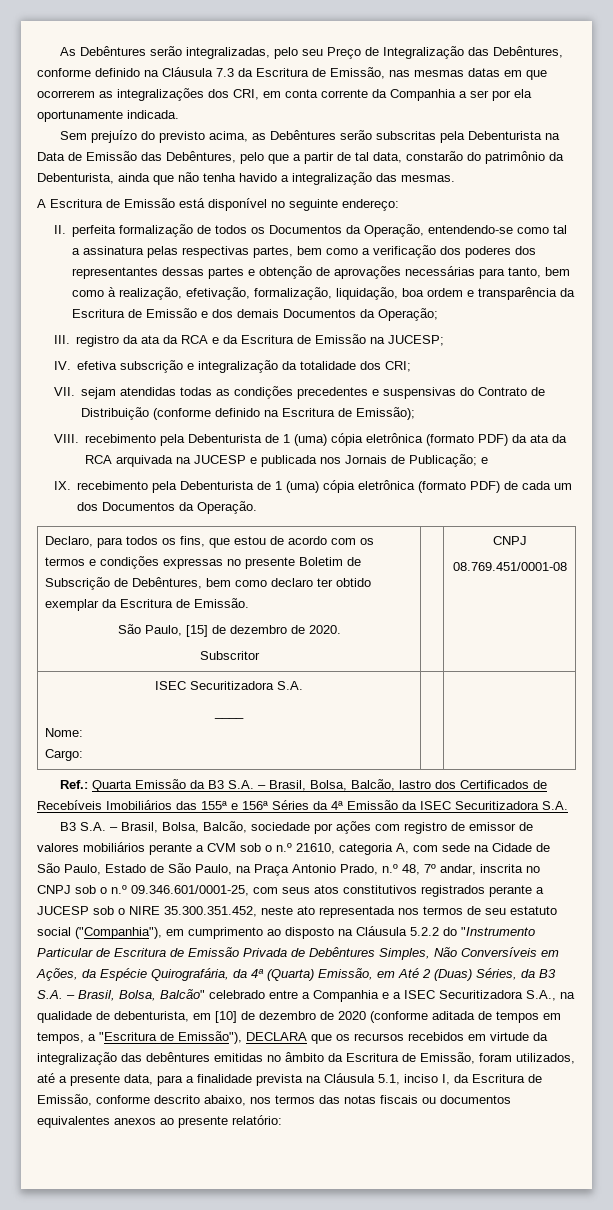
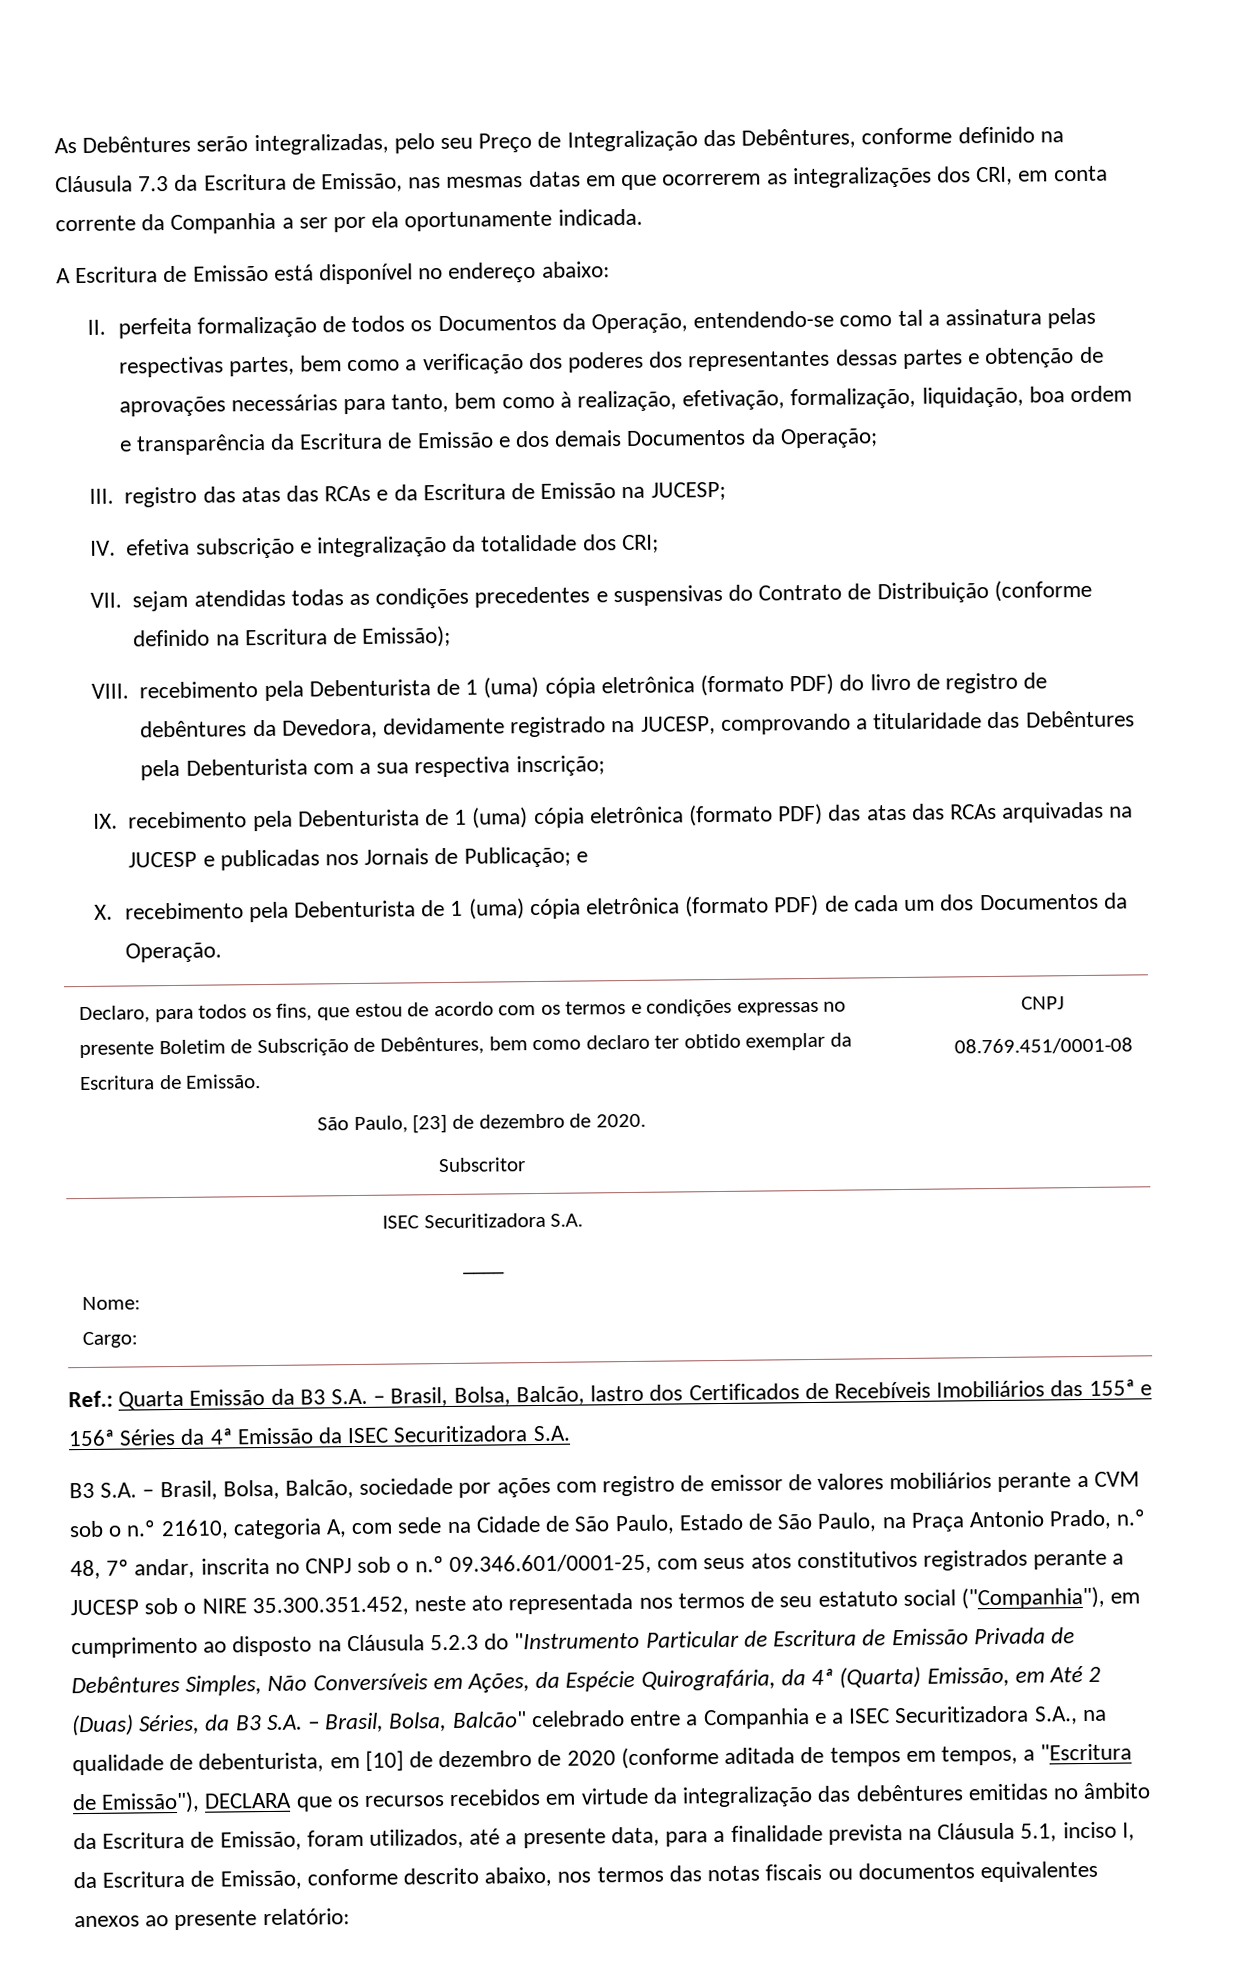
- Sem prejuízo do previsto acima, as Debêntures serão subscritas pela Debenturista na Data de Emissão das Debêntures, pelo que a partir de tal data, constarão do patrimônio da Debenturista, ainda que não tenha havido a integralização das mesmas.
- A Escritura de Emissão está disponível no seguinte endereço:
+ A Escritura de Emissão está disponível no endereço abaixo:
- III. registro da ata da RCA e da Escritura de Emissão na JUCESP;
+ III. registro das atas das RCAs e da Escritura de Emissão na JUCESP;
- VIII. recebimento pela Debenturista de 1 (uma) cópia eletrônica (formato PDF) da ata da RCA arquivada na JUCESP e publicada nos Jornais de Publicação; e
+ VIII. recebimento pela Debenturista de 1 (uma) cópia eletrônica (formato PDF) do livro de registro de debêntures da Devedora, devidamente registrado na JUCESP, comprovando a titularidade das Debêntures pela Debenturista com a sua respectiva inscrição;
+ IX. recebimento pela Debenturista de 1 (uma) cópia eletrônica (formato PDF) das atas das RCAs arquivadas na JUCESP e publicadas nos Jornais de Publicação; e
- IX. recebimento pela Debenturista de 1 (uma) cópia eletrônica (formato PDF) de cada um dos Documentos da Operação.
+ X. recebimento pela Debenturista de 1 (uma) cópia eletrônica (formato PDF) de cada um dos Documentos da Operação.
- São Paulo, [15] de dezembro de 2020.
+ São Paulo, [23] de dezembro de 2020.
- B3 S.A. – Brasil, Bolsa, Balcão, sociedade por ações com registro de emissor de valores mobiliários perante a CVM sob o n.º 21610, categoria A, com sede na Cidade de São Paulo, Estado de São Paulo, na Praça Antonio Prado, n.º 48, 7º andar, inscrita no CNPJ sob o n.º 09.346.601/0001-25, com seus atos constitutivos registrados perante a JUCESP sob o NIRE 35.300.351.452, neste ato representada nos termos de seu estatuto social ("Companhia"), em cumprimento ao disposto na Cláusula 5.2.2 do "Instrumento Particular de Escritura de Emissão Privada de Debêntures Simples, Não Conversíveis em Ações, da Espécie Quirografária, da 4ª (Quarta) Emissão, em Até 2 (Duas) Séries, da B3 S.A. – Brasil, Bolsa, Balcão" celebrado entre a Companhia e a ISEC Securitizadora S.A., na qualidade de debenturista, em [10] de dezembro de 2020 (conforme aditada de tempos em tempos, a "Escritura de Emissão"), DECLARA que os recursos recebidos em virtude da integralização das debêntures emitidas no âmbito da Escritura de Emissão, foram utilizados, até a presente data, para a finalidade prevista na Cláusula 5.1, inciso I, da Escritura de Emissão, conforme descrito abaixo, nos termos das notas fiscais ou documentos equivalentes anexos ao presente relatório:
+ B3 S.A. – Brasil, Bolsa, Balcão, sociedade por ações com registro de emissor de valores mobiliários perante a CVM sob o n.º 21610, categoria A, com sede na Cidade de São Paulo, Estado de São Paulo, na Praça Antonio Prado, n.º 48, 7º andar, inscrita no CNPJ sob o n.º 09.346.601/0001-25, com seus atos constitutivos registrados perante a JUCESP sob o NIRE 35.300.351.452, neste ato representada nos termos de seu estatuto social ("Companhia"), em cumprimento ao disposto na Cláusula 5.2.3 do "Instrumento Particular de Escritura de Emissão Privada de Debêntures Simples, Não Conversíveis em Ações, da Espécie Quirografária, da 4ª (Quarta) Emissão, em Até 2 (Duas) Séries, da B3 S.A. – Brasil, Bolsa, Balcão" celebrado entre a Companhia e a ISEC Securitizadora S.A., na qualidade de debenturista, em [10] de dezembro de 2020 (conforme aditada de tempos em tempos, a "Escritura de Emissão"), DECLARA que os recursos recebidos em virtude da integralização das debêntures emitidas no âmbito da Escritura de Emissão, foram utilizados, até a presente data, para a finalidade prevista na Cláusula 5.1, inciso I, da Escritura de Emissão, conforme descrito abaixo, nos termos das notas fiscais ou documentos equivalentes anexos ao presente relatório:

